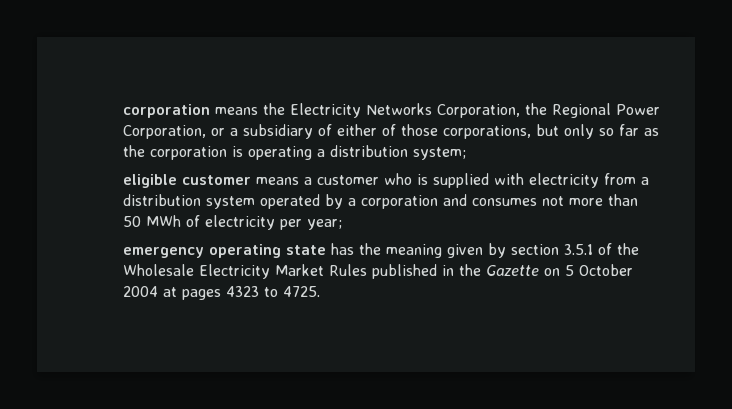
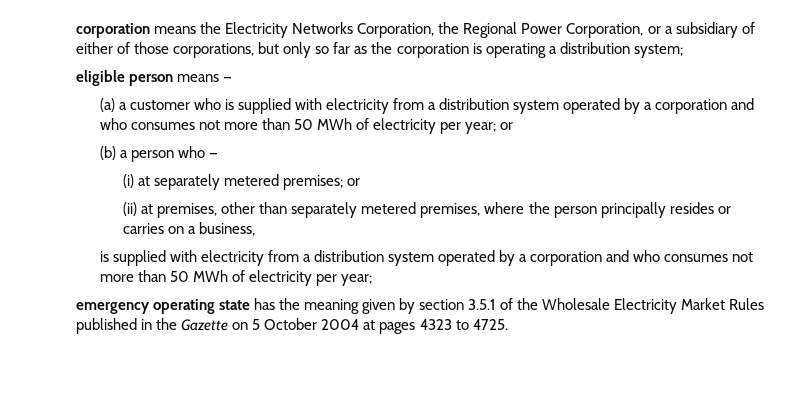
- eligible customer means a customer who is supplied with electricity from a distribution system operated by a corporation and consumes not more than 50 MWh of electricity per year;
+ eligible person means —
+ (a) a customer who is supplied with electricity from a distribution system operated by a corporation and who consumes not more than 50 MWh of electricity per year; or
+ (b) a person who —
+ (i) at separately metered premises; or
+ (ii) at premises, other than separately metered premises, where the person principally resides or carries on a business,
+ is supplied with electricity from a distribution system operated by a corporation and who consumes not more than 50 MWh of electricity per year;

